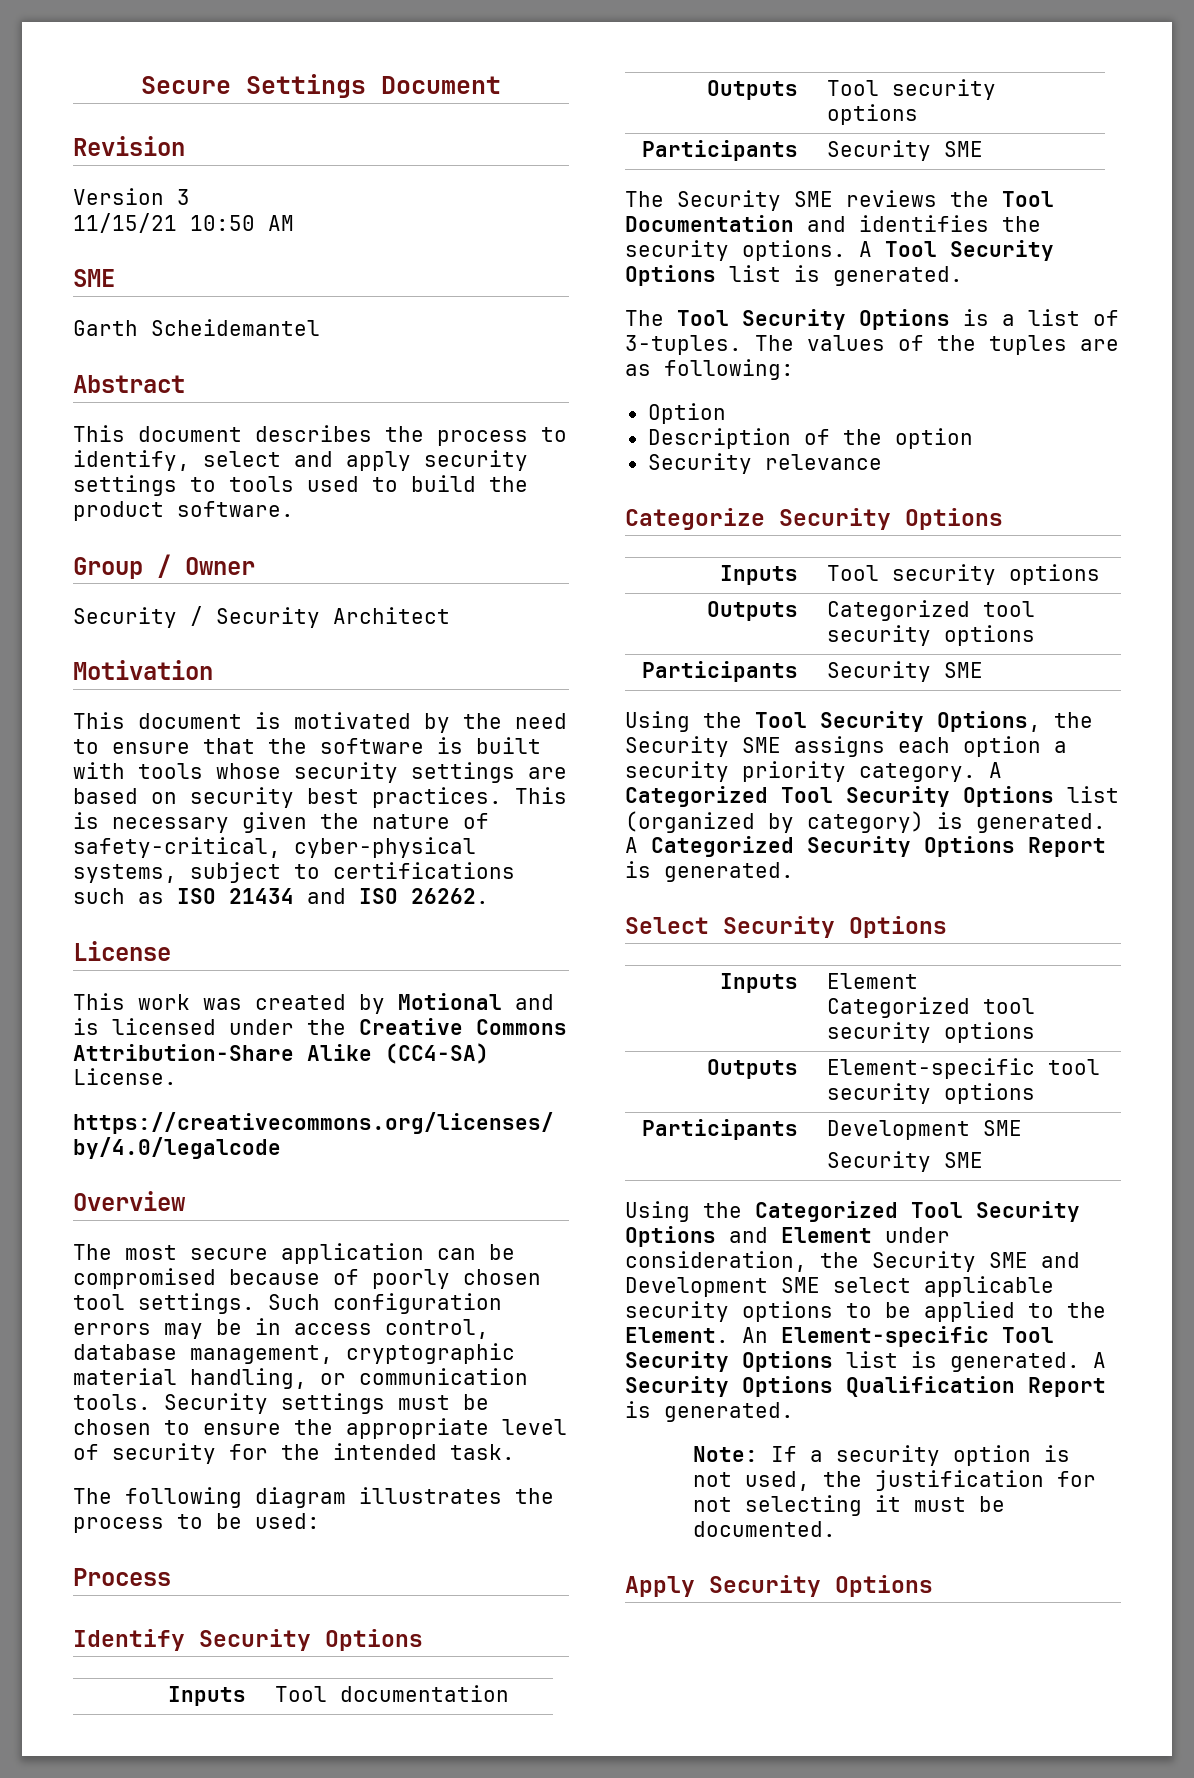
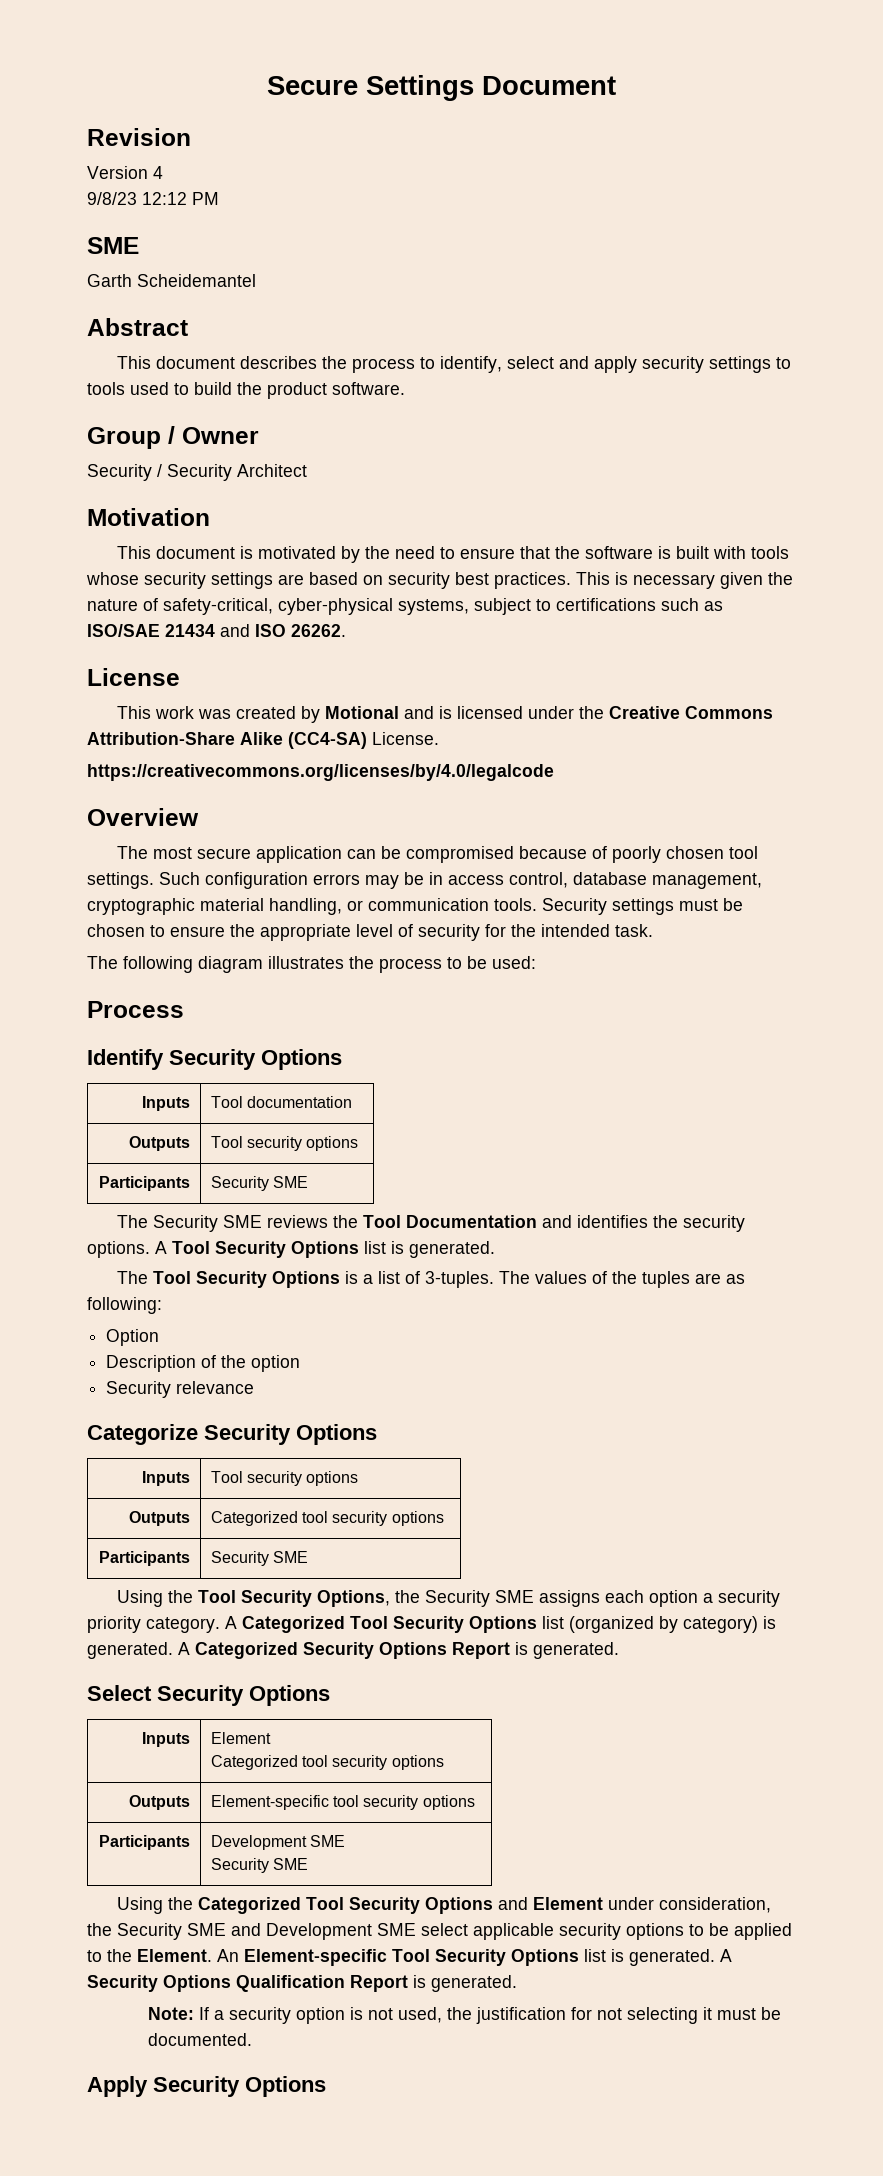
- Version 3
- 11/15/21 10:50 AM
+ Version 4
+ 9/8/23 12:12 PM
- This is necessary given the nature of safety-critical, cyber-physical systems, subject to certifications such as ISO 21434 and ISO 26262.
+ This is necessary given the nature of safety-critical, cyber-physical systems, subject to certifications such as ISO/SAE 21434 and ISO 26262.

